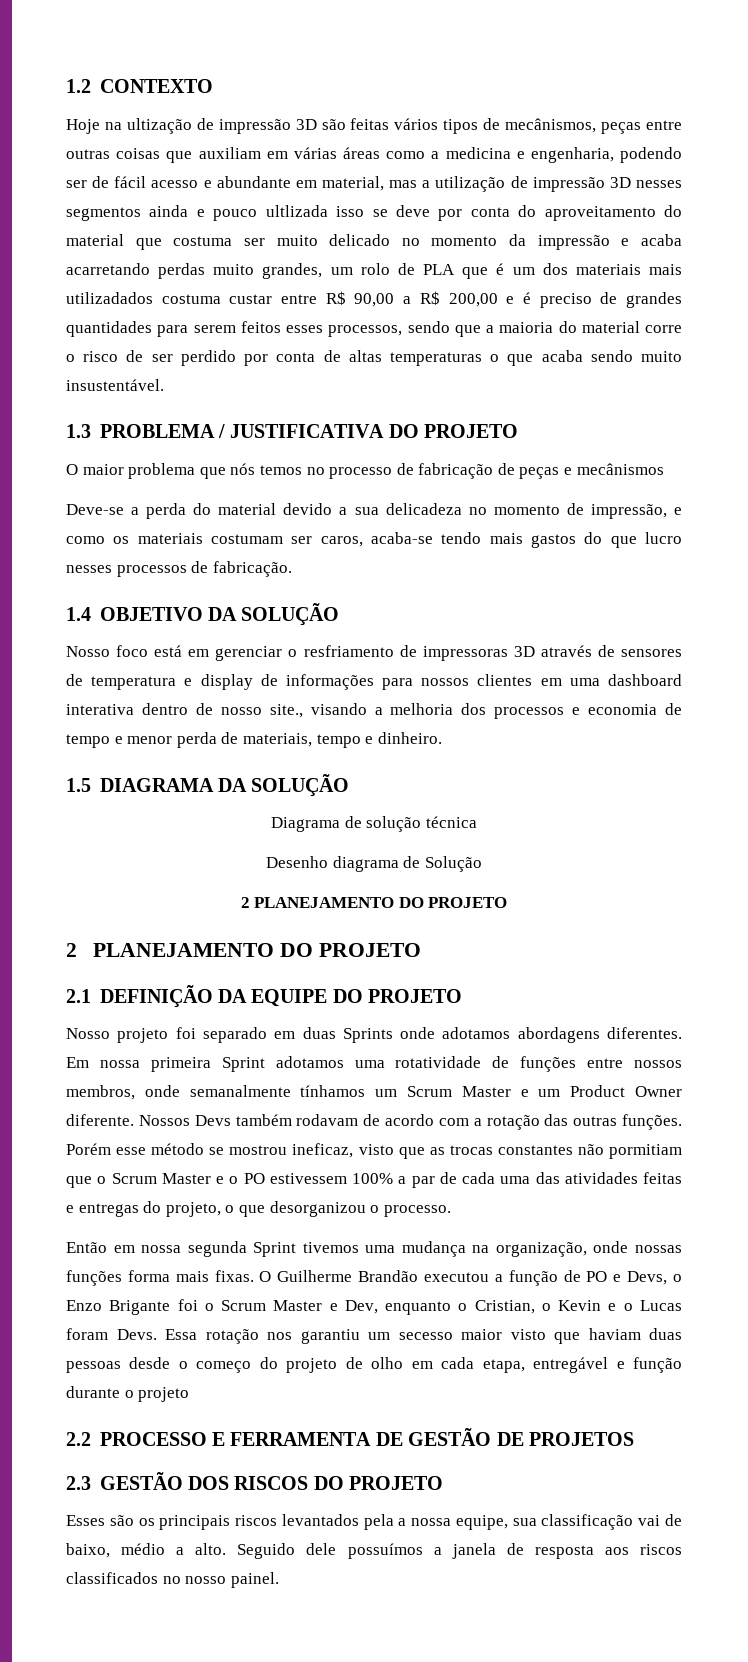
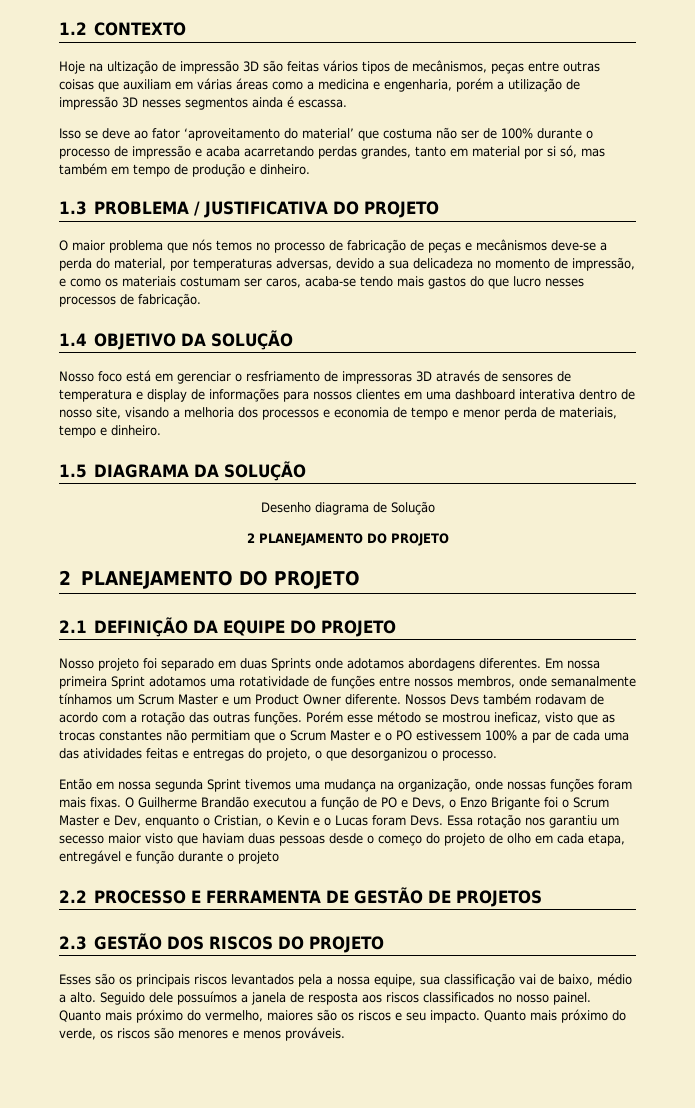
- Hoje na ultização de impressão 3D são feitas vários tipos de mecânismos, peças entre outras coisas que auxiliam em várias áreas como a medicina e engenharia, podendo ser de fácil acesso e abundante em material, mas a utilização de impressão 3D nesses segmentos ainda e pouco ultlizada isso se deve por conta do aproveitamento do material que costuma ser muito delicado no momento da impressão e acaba acarretando perdas muito grandes, um rolo de PLA que é um dos materiais mais utilizadados costuma custar entre R$ 90,00 a R$ 200,00 e é preciso de grandes quantidades para serem feitos esses processos, sendo que a maioria do material corre o risco de ser perdido por conta de altas temperaturas o que acaba sendo muito insustentável.
+ Hoje na ultização de impressão 3D são feitas vários tipos de mecânismos, peças entre outras coisas que auxiliam em várias áreas como a medicina e engenharia, porém a utilização de impressão 3D nesses segmentos ainda é escassa.
+ Isso se deve ao fator ‘aproveitamento do material’ que costuma não ser de 100% durante o processo de impressão e acaba acarretando perdas grandes, tanto em material por si só, mas também em tempo de produção e dinheiro.
- O maior problema que nós temos no processo de fabricação de peças e mecânismos
- Deve-se a perda do material devido a sua delicadeza no momento de impressão, e como os materiais costumam ser caros, acaba-se tendo mais gastos do que lucro nesses processos de fabricação.
+ O maior problema que nós temos no processo de fabricação de peças e mecânismos deve-se a perda do material, por temperaturas adversas, devido a sua delicadeza no momento de impressão, e como os materiais costumam ser caros, acaba-se tendo mais gastos do que lucro nesses processos de fabricação.
- Nosso foco está em gerenciar o resfriamento de impressoras 3D através de sensores de temperatura e display de informações para nossos clientes em uma dashboard interativa dentro de nosso site., visando a melhoria dos processos e economia de tempo e menor perda de materiais, tempo e dinheiro.
+ Nosso foco está em gerenciar o resfriamento de impressoras 3D através de sensores de temperatura e display de informações para nossos clientes em uma dashboard interativa dentro de nosso site, visando a melhoria dos processos e economia de tempo e menor perda de materiais, tempo e dinheiro.
- Diagrama de solução técnica
- Porém esse método se mostrou ineficaz, visto que as trocas constantes não pormitiam que o Scrum Master e o PO estivessem 100% a par de cada uma das atividades feitas e entregas do projeto, o que desorganizou o processo.
+ Porém esse método se mostrou ineficaz, visto que as trocas constantes não permitiam que o Scrum Master e o PO estivessem 100% a par de cada uma das atividades feitas e entregas do projeto, o que desorganizou o processo.
- Então em nossa segunda Sprint tivemos uma mudança na organização, onde nossas funções forma mais fixas.
+ Então em nossa segunda Sprint tivemos uma mudança na organização, onde nossas funções foram mais fixas.
+ Quanto mais próximo do vermelho, maiores são os riscos e seu impacto. Quanto mais próximo do verde, os riscos são menores e menos prováveis.

